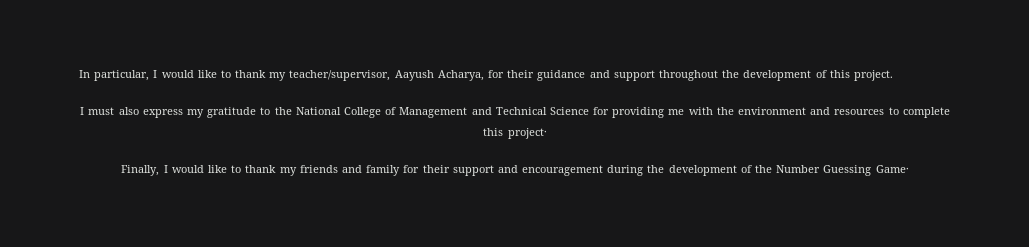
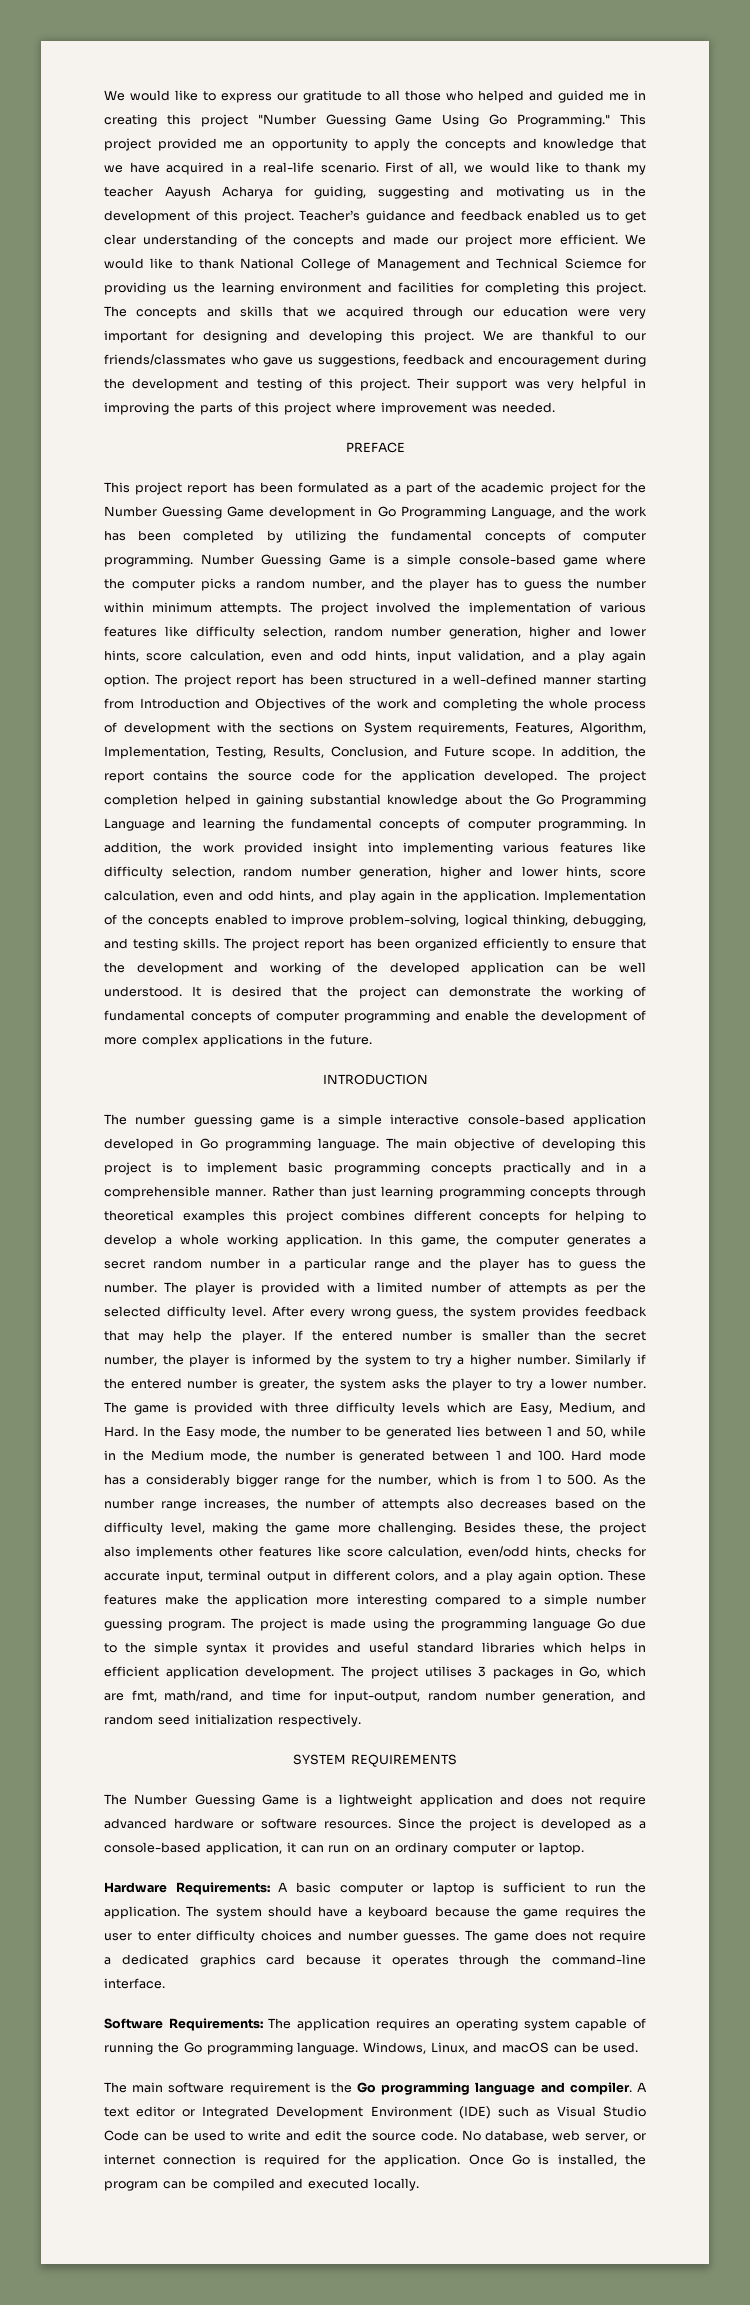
- In particular‚ I would like to thank my teacher/supervisor‚ Aayush Acharya‚ for their guidance and support throughout the development of this project.
- I must also express my gratitude to the National College of Management and Technical Science for providing me with the environment and resources to complete this project․
- Finally‚ I would like to thank my friends and family for their support and encouragement during the development of the Number Guessing Game․
+ We would like to express our gratitude to all those who helped and guided me in creating this project "Number Guessing Game Using Go Programming." This project provided me an opportunity to apply the concepts and knowledge that we have acquired in a real-life scenario. First of all, we would like to thank my teacher Aayush Acharya for guiding, suggesting and motivating us in the development of this project. Teacher’s guidance and feedback enabled us to get clear understanding of the concepts and made our project more efficient. We would like to thank National College of Management and Technical Sciemce for providing us the learning environment and facilities for completing this project. The concepts and skills that we acquired through our education were very important for designing and developing this project. We are thankful to our friends/classmates who gave us suggestions, feedback and encouragement during the development and testing of this project. Their support was very helpful in improving the parts of this project where improvement was needed.
+ PREFACE
+ This project report has been formulated as a part of the academic project for the Number Guessing Game development in Go Programming Language, and the work has been completed by utilizing the fundamental concepts of computer programming. Number Guessing Game is a simple console-based game where the computer picks a random number, and the player has to guess the number within minimum attempts. The project involved the implementation of various features like difficulty selection, random number generation, higher and lower hints, score calculation, even and odd hints, input validation, and a play again option. The project report has been structured in a well-defined manner starting from Introduction and Objectives of the work and completing the whole process of development with the sections on System requirements, Features, Algorithm, Implementation, Testing, Results, Conclusion, and Future scope. In addition, the report contains the source code for the application developed. The project completion helped in gaining substantial knowledge about the Go Programming Language and learning the fundamental concepts of computer programming. In addition, the work provided insight into implementing various features like difficulty selection, random number generation, higher and lower hints, score calculation, even and odd hints, and play again in the application. Implementation of the concepts enabled to improve problem-solving, logical thinking, debugging, and testing skills. The project report has been organized efficiently to ensure that the development and working of the developed application can be well understood. It is desired that the project can demonstrate the working of fundamental concepts of computer programming and enable the development of more complex applications in the future.
+ INTRODUCTION
+ The number guessing game is a simple interactive console-based application developed in Go programming language. The main objective of developing this project is to implement basic programming concepts practically and in a comprehensible manner. Rather than just learning programming concepts through theoretical examples this project combines different concepts for helping to develop a whole working application. In this game, the computer generates a secret random number in a particular range and the player has to guess the number. The player is provided with a limited number of attempts as per the selected difficulty level. After every wrong guess, the system provides feedback that may help the player. If the entered number is smaller than the secret number, the player is informed by the system to try a higher number. Similarly if the entered number is greater, the system asks the player to try a lower number. The game is provided with three difficulty levels which are Easy, Medium, and Hard. In the Easy mode, the number to be generated lies between 1 and 50, while in the Medium mode, the number is generated between 1 and 100. Hard mode has a considerably bigger range for the number, which is from 1 to 500. As the number range increases, the number of attempts also decreases based on the difficulty level, making the game more challenging. Besides these, the project also implements other features like score calculation, even/odd hints, checks for accurate input, terminal output in different colors, and a play again option. These features make the application more interesting compared to a simple number guessing program. The project is made using the programming language Go due to the simple syntax it provides and useful standard libraries which helps in efficient application development. The project utilises 3 packages in Go, which are fmt, math/rand, and time for input-output, random number generation, and random seed initialization respectively.
+ SYSTEM REQUIREMENTS
+ The Number Guessing Game is a lightweight application and does not require advanced hardware or software resources. Since the project is developed as a console-based application, it can run on an ordinary computer or laptop.
+ Hardware Requirements: A basic computer or laptop is sufficient to run the application. The system should have a keyboard because the game requires the user to enter difficulty choices and number guesses. The game does not require a dedicated graphics card because it operates through the command-line interface.
+ Software Requirements: The application requires an operating system capable of running the Go programming language. Windows, Linux, and macOS can be used.
+ The main software requirement is the Go programming language and compiler. A text editor or Integrated Development Environment (IDE) such as Visual Studio Code can be used to write and edit the source code. No database, web server, or internet connection is required for the application. Once Go is installed, the program can be compiled and executed locally.

